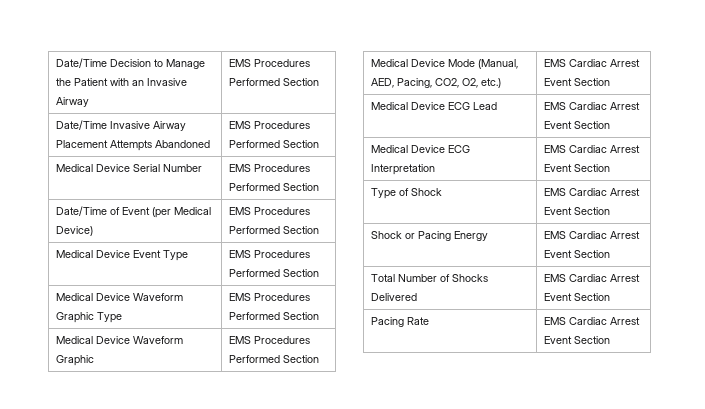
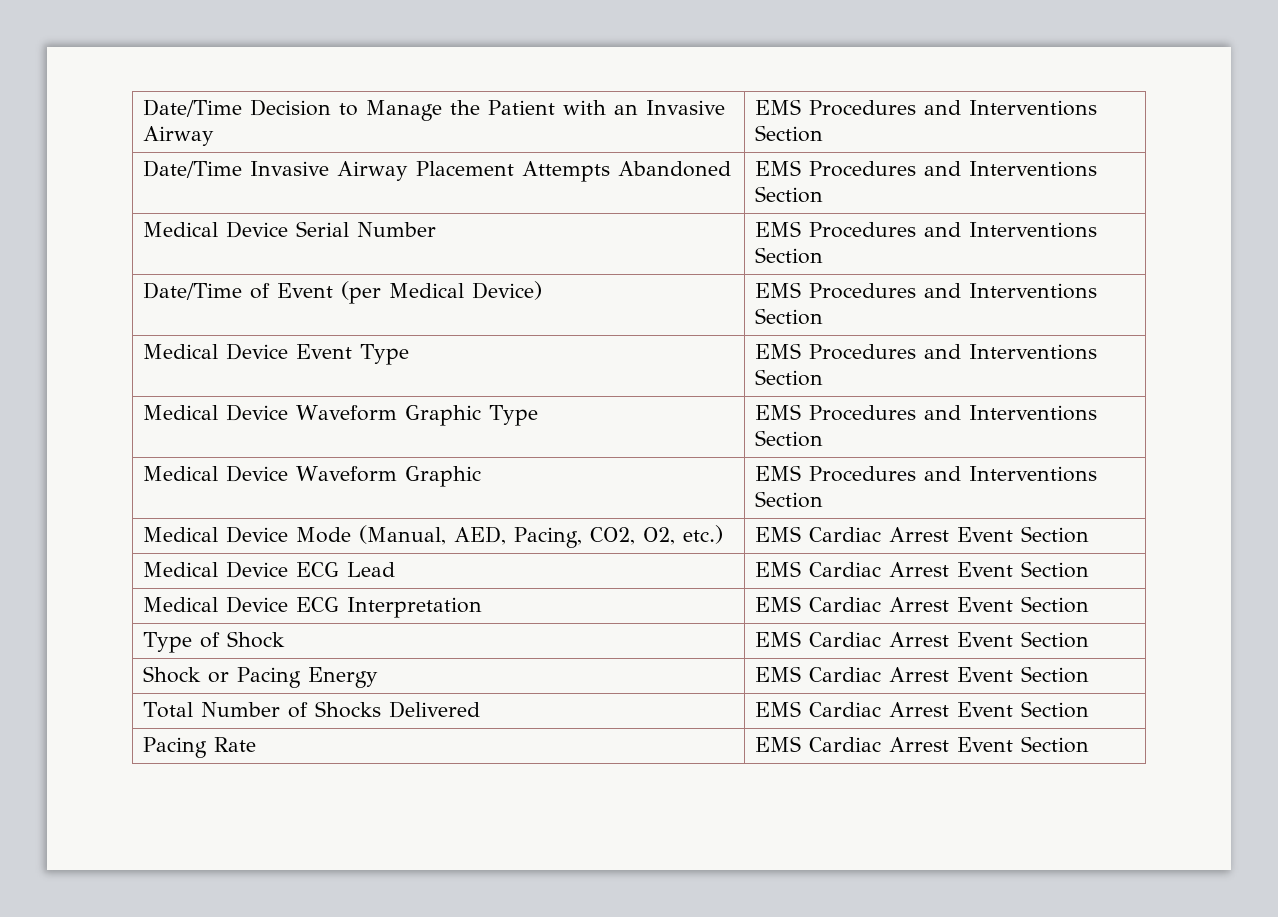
- Date/Time Decision to Manage the Patient with an Invasive Airway | EMS Procedures Performed Section
+ Date/Time Decision to Manage the Patient with an Invasive Airway | EMS Procedures and Interventions Section
- Date/Time Invasive Airway Placement Attempts Abandoned | EMS Procedures Performed Section
+ Date/Time Invasive Airway Placement Attempts Abandoned | EMS Procedures and Interventions Section
- Medical Device Serial Number | EMS Procedures Performed Section
+ Medical Device Serial Number | EMS Procedures and Interventions Section
- Date/Time of Event (per Medical Device) | EMS Procedures Performed Section
+ Date/Time of Event (per Medical Device) | EMS Procedures and Interventions Section
- Medical Device Event Type | EMS Procedures Performed Section
+ Medical Device Event Type | EMS Procedures and Interventions Section
- Medical Device Waveform Graphic Type | EMS Procedures Performed Section
+ Medical Device Waveform Graphic Type | EMS Procedures and Interventions Section
- Medical Device Waveform Graphic | EMS Procedures Performed Section
+ Medical Device Waveform Graphic | EMS Procedures and Interventions Section

